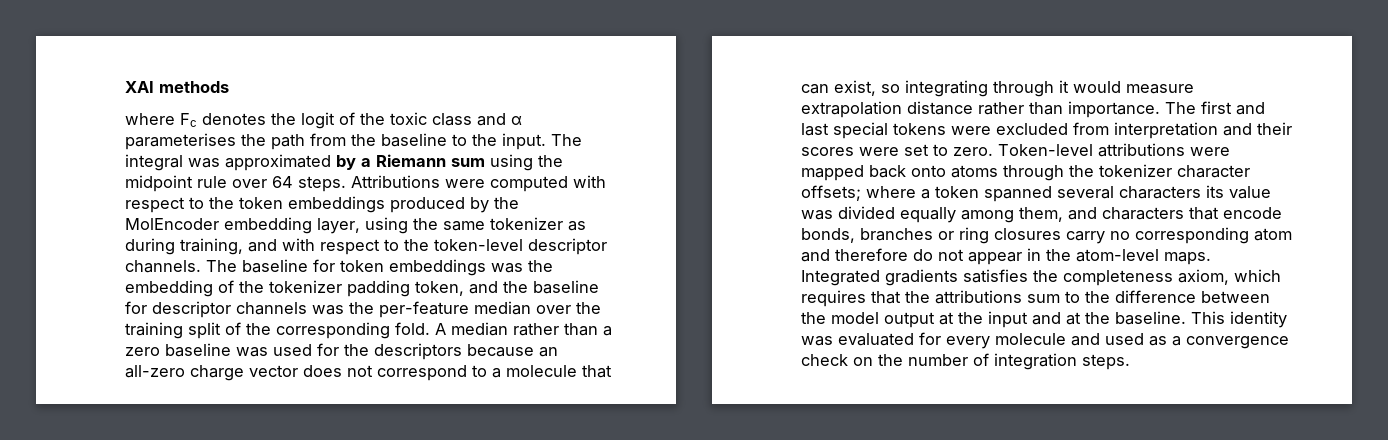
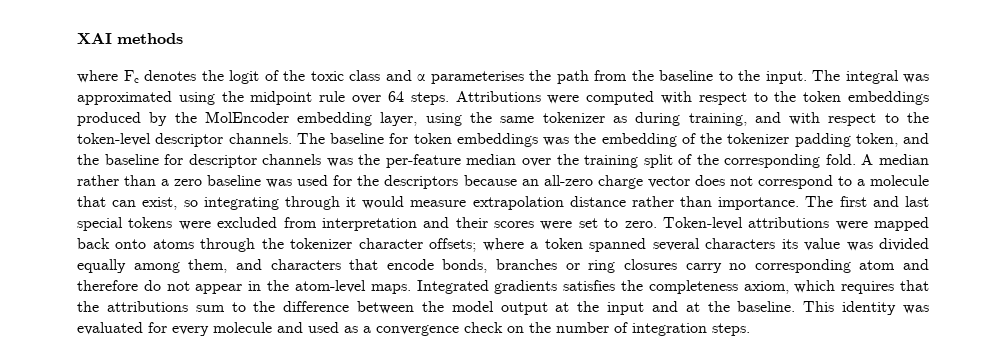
- The integral was approximated by a Riemann sum using the midpoint rule over 64 steps.
+ The integral was approximated using the midpoint rule over 64 steps.

